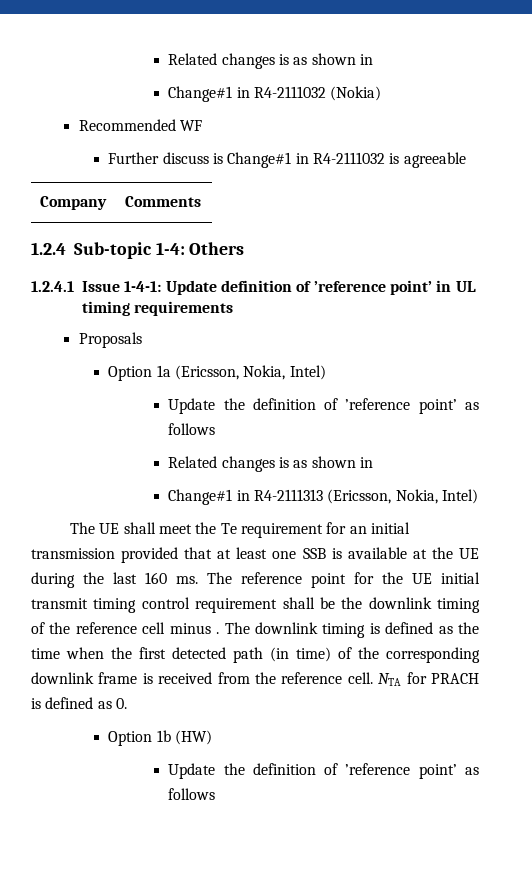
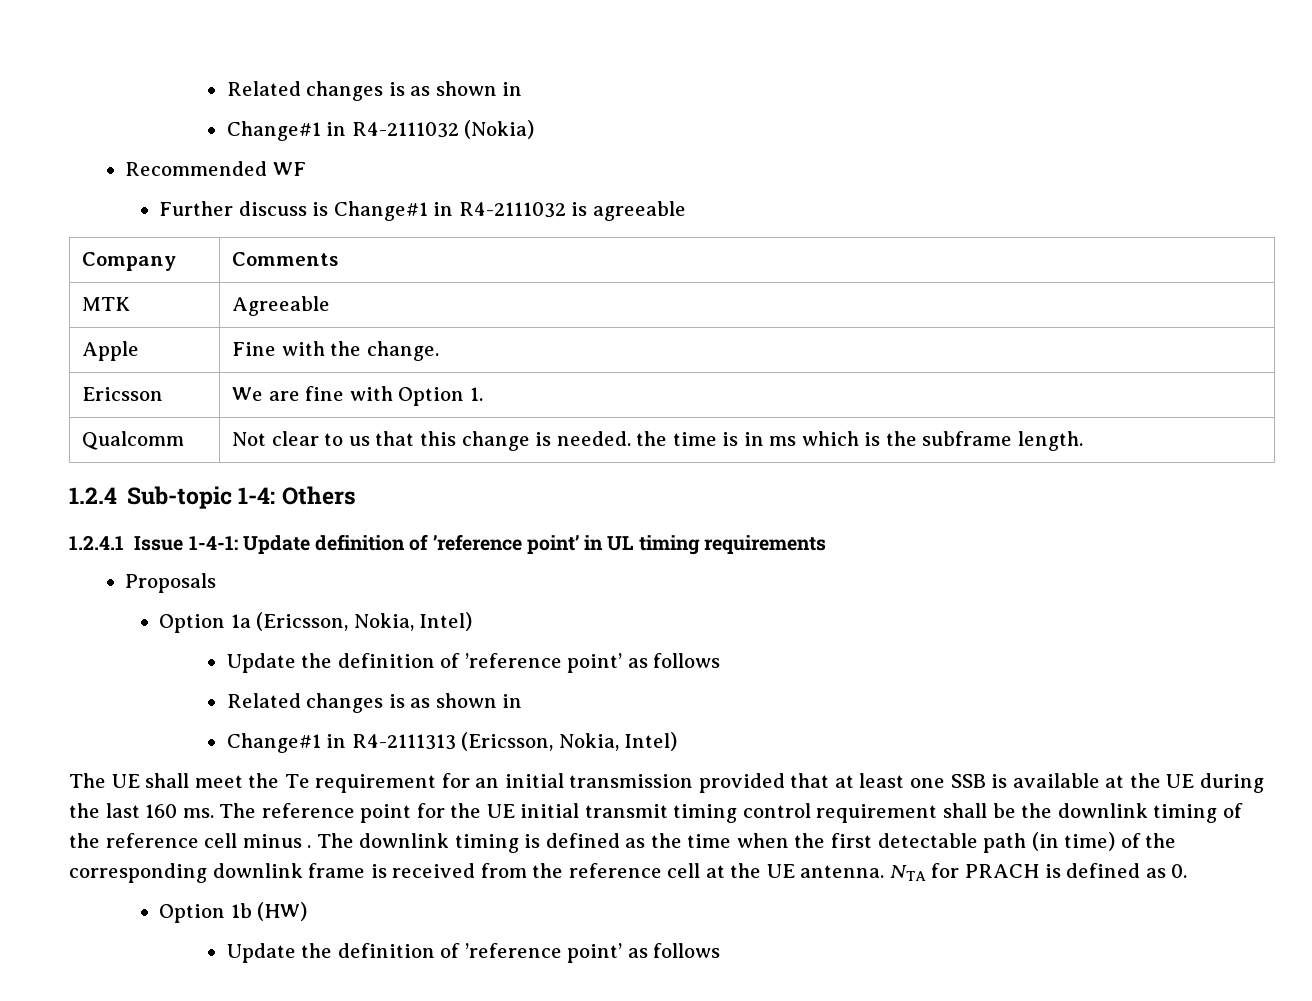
+ MTK | Agreeable
+ Apple | Fine with the change.
+ Ericsson | We are fine with Option 1.
+ Qualcomm | Not clear to us that this change is needed. the time is in ms which is the subframe length.
- The downlink timing is defined as the time when the first detected path (in time) of the corresponding downlink frame is received from the reference cell.
+ The downlink timing is defined as the time when the first detectable path (in time) of the corresponding downlink frame is received from the reference cell at the UE antenna.

